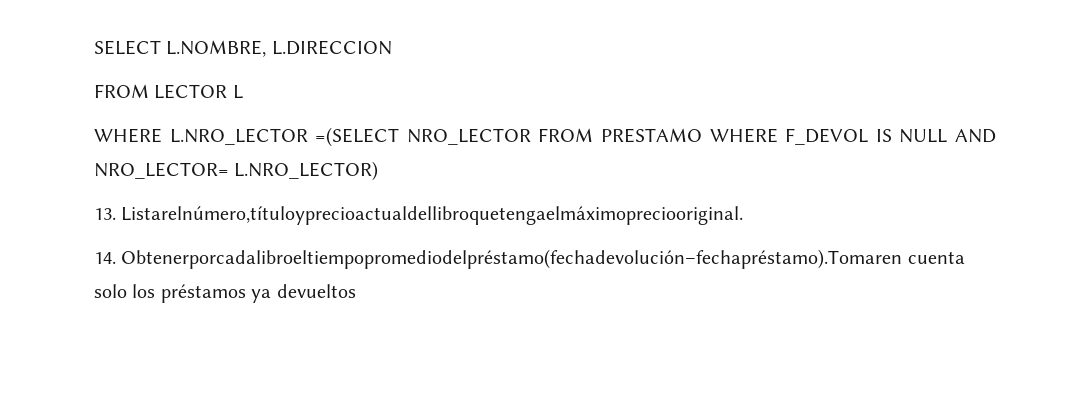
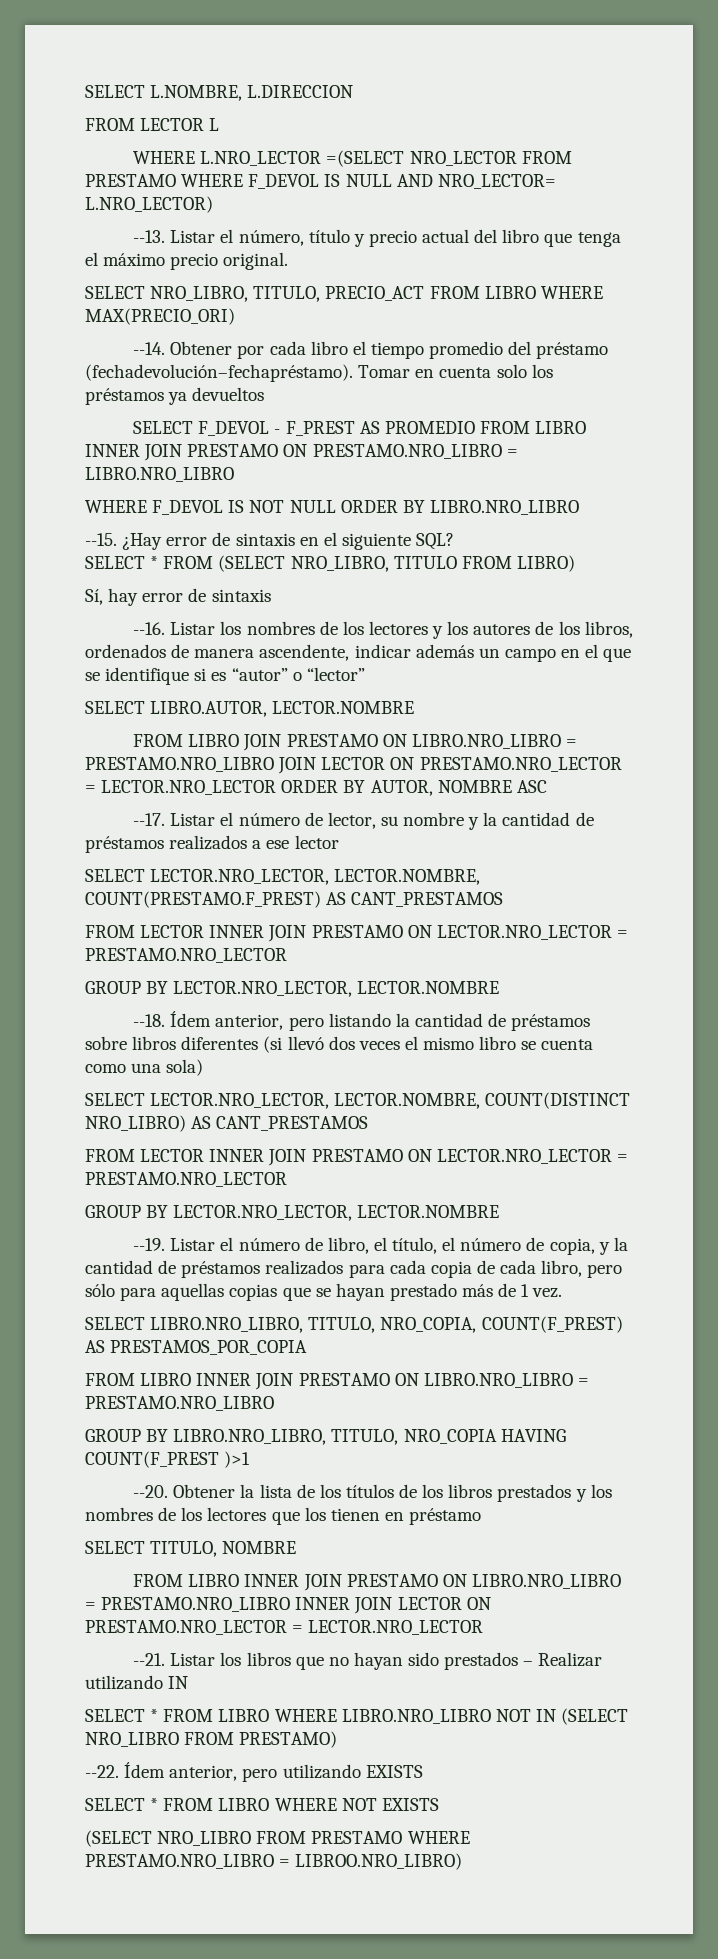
- 13. Listarelnúmero,títuloyprecioactualdellibroquetengaelmáximopreciooriginal.
- 14. Obtenerporcadalibroeltiempopromediodelpréstamo(fechadevolución–fechapréstamo).Tomaren cuenta solo los préstamos ya devueltos
+ --13. Listar el número, título y precio actual del libro que tenga el máximo precio original.
+ SELECT NRO_LIBRO, TITULO, PRECIO_ACT FROM LIBRO WHERE MAX(PRECIO_ORI)
+ --14. Obtener por cada libro el tiempo promedio del préstamo (fechadevolución–fechapréstamo). Tomar en cuenta solo los préstamos ya devueltos
+ SELECT F_DEVOL - F_PREST AS PROMEDIO FROM LIBRO INNER JOIN PRESTAMO ON PRESTAMO.NRO_LIBRO = LIBRO.NRO_LIBRO
+ WHERE F_DEVOL IS NOT NULL ORDER BY LIBRO.NRO_LIBRO
+ --15. ¿Hay error de sintaxis en el siguiente SQL?
+ SELECT * FROM (SELECT NRO_LIBRO, TITULO FROM LIBRO)
+ Sí, hay error de sintaxis
+ --16. Listar los nombres de los lectores y los autores de los libros, ordenados de manera ascendente, indicar además un campo en el que se identifique si es “autor” o “lector”
+ SELECT LIBRO.AUTOR, LECTOR.NOMBRE
+ FROM LIBRO JOIN PRESTAMO ON LIBRO.NRO_LIBRO = PRESTAMO.NRO_LIBRO JOIN LECTOR ON PRESTAMO.NRO_LECTOR = LECTOR.NRO_LECTOR ORDER BY AUTOR, NOMBRE ASC
+ --17. Listar el número de lector, su nombre y la cantidad de préstamos realizados a ese lector
+ SELECT LECTOR.NRO_LECTOR, LECTOR.NOMBRE, COUNT(PRESTAMO.F_PREST) AS CANT_PRESTAMOS
+ FROM LECTOR INNER JOIN PRESTAMO ON LECTOR.NRO_LECTOR = PRESTAMO.NRO_LECTOR
+ GROUP BY LECTOR.NRO_LECTOR, LECTOR.NOMBRE
+ --18. Ídem anterior, pero listando la cantidad de préstamos sobre libros diferentes (si llevó dos veces el mismo libro se cuenta como una sola)
+ SELECT LECTOR.NRO_LECTOR, LECTOR.NOMBRE, COUNT(DISTINCT NRO_LIBRO) AS CANT_PRESTAMOS
+ FROM LECTOR INNER JOIN PRESTAMO ON LECTOR.NRO_LECTOR = PRESTAMO.NRO_LECTOR
+ GROUP BY LECTOR.NRO_LECTOR, LECTOR.NOMBRE
+ --19. Listar el número de libro, el título, el número de copia, y la cantidad de préstamos realizados para cada copia de cada libro, pero sólo para aquellas copias que se hayan prestado más de 1 vez.
+ SELECT LIBRO.NRO_LIBRO, TITULO, NRO_COPIA, COUNT(F_PREST) AS PRESTAMOS_POR_COPIA
+ FROM LIBRO INNER JOIN PRESTAMO ON LIBRO.NRO_LIBRO = PRESTAMO.NRO_LIBRO
+ GROUP BY LIBRO.NRO_LIBRO, TITULO, NRO_COPIA HAVING COUNT(F_PREST )>1
+ --20. Obtener la lista de los títulos de los libros prestados y los nombres de los lectores que los tienen en préstamo
+ SELECT TITULO, NOMBRE
+ FROM LIBRO INNER JOIN PRESTAMO ON LIBRO.NRO_LIBRO = PRESTAMO.NRO_LIBRO INNER JOIN LECTOR ON PRESTAMO.NRO_LECTOR = LECTOR.NRO_LECTOR
+ --21. Listar los libros que no hayan sido prestados – Realizar utilizando IN
+ SELECT * FROM LIBRO WHERE LIBRO.NRO_LIBRO NOT IN (SELECT NRO_LIBRO FROM PRESTAMO)
+ --22. Ídem anterior, pero utilizando EXISTS
+ SELECT * FROM LIBRO WHERE NOT EXISTS
+ (SELECT NRO_LIBRO FROM PRESTAMO WHERE PRESTAMO.NRO_LIBRO = LIBROO.NRO_LIBRO)

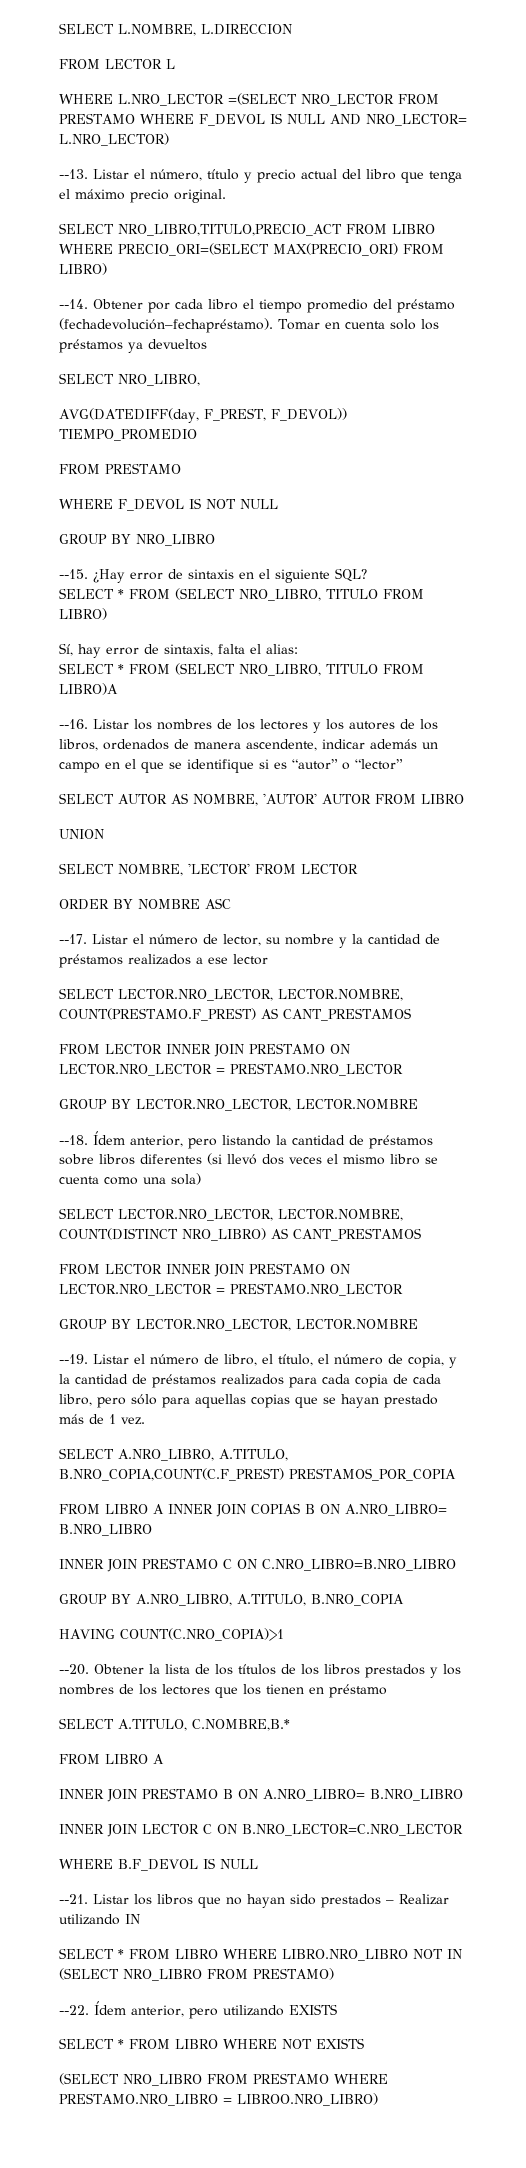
- SELECT NRO_LIBRO, TITULO, PRECIO_ACT FROM LIBRO WHERE MAX(PRECIO_ORI)
+ SELECT NRO_LIBRO,TITULO,PRECIO_ACT FROM LIBRO WHERE PRECIO_ORI=(SELECT MAX(PRECIO_ORI) FROM LIBRO)
- SELECT F_DEVOL - F_PREST AS PROMEDIO FROM LIBRO INNER JOIN PRESTAMO ON PRESTAMO.NRO_LIBRO = LIBRO.NRO_LIBRO
+ SELECT NRO_LIBRO,
+ AVG(DATEDIFF(day, F_PREST, F_DEVOL)) TIEMPO_PROMEDIO
+ FROM PRESTAMO
- WHERE F_DEVOL IS NOT NULL ORDER BY LIBRO.NRO_LIBRO
+ WHERE F_DEVOL IS NOT NULL
+ GROUP BY NRO_LIBRO
- Sí, hay error de sintaxis
+ Sí, hay error de sintaxis, falta el alias:
+ SELECT * FROM (SELECT NRO_LIBRO, TITULO FROM LIBRO)A
- SELECT LIBRO.AUTOR, LECTOR.NOMBRE
- FROM LIBRO JOIN PRESTAMO ON LIBRO.NRO_LIBRO = PRESTAMO.NRO_LIBRO JOIN LECTOR ON PRESTAMO.NRO_LECTOR = LECTOR.NRO_LECTOR ORDER BY AUTOR, NOMBRE ASC
+ SELECT AUTOR AS NOMBRE, 'AUTOR' AUTOR FROM LIBRO
+ UNION
+ SELECT NOMBRE, 'LECTOR' FROM LECTOR
+ ORDER BY NOMBRE ASC
- SELECT LIBRO.NRO_LIBRO, TITULO, NRO_COPIA, COUNT(F_PREST) AS PRESTAMOS_POR_COPIA
- FROM LIBRO INNER JOIN PRESTAMO ON LIBRO.NRO_LIBRO = PRESTAMO.NRO_LIBRO
- GROUP BY LIBRO.NRO_LIBRO, TITULO, NRO_COPIA HAVING COUNT(F_PREST )>1
+ SELECT A.NRO_LIBRO, A.TITULO, B.NRO_COPIA,COUNT(C.F_PREST) PRESTAMOS_POR_COPIA
+ FROM LIBRO A INNER JOIN COPIAS B ON A.NRO_LIBRO= B.NRO_LIBRO
+ INNER JOIN PRESTAMO C ON C.NRO_LIBRO=B.NRO_LIBRO
+ GROUP BY A.NRO_LIBRO, A.TITULO, B.NRO_COPIA
+ HAVING COUNT(C.NRO_COPIA)>1
- SELECT TITULO, NOMBRE
- FROM LIBRO INNER JOIN PRESTAMO ON LIBRO.NRO_LIBRO = PRESTAMO.NRO_LIBRO INNER JOIN LECTOR ON PRESTAMO.NRO_LECTOR = LECTOR.NRO_LECTOR
+ SELECT A.TITULO, C.NOMBRE,B.*
+ FROM LIBRO A
+ INNER JOIN PRESTAMO B ON A.NRO_LIBRO= B.NRO_LIBRO
+ INNER JOIN LECTOR C ON B.NRO_LECTOR=C.NRO_LECTOR
+ WHERE B.F_DEVOL IS NULL

